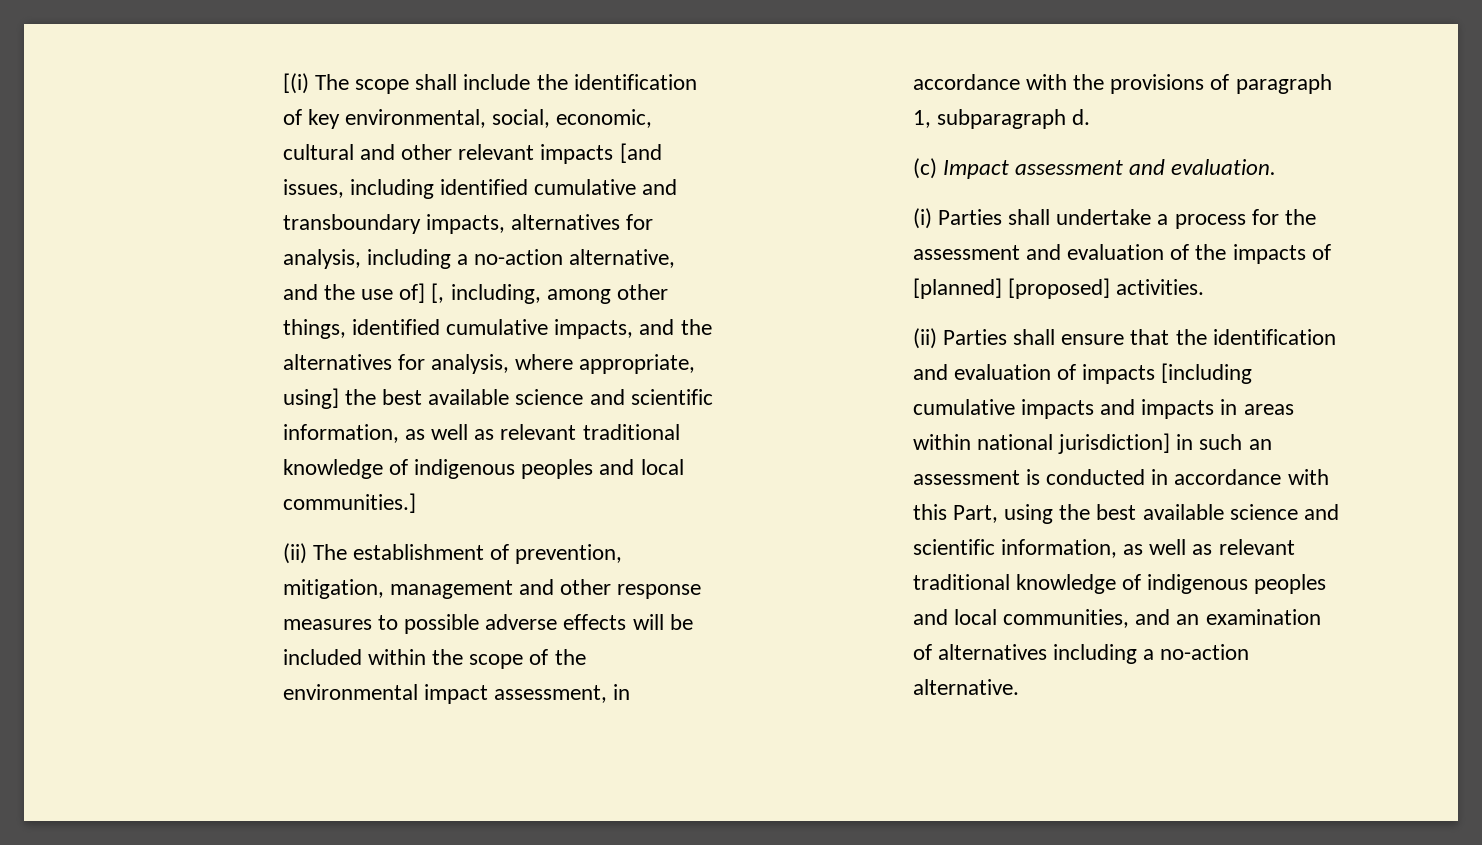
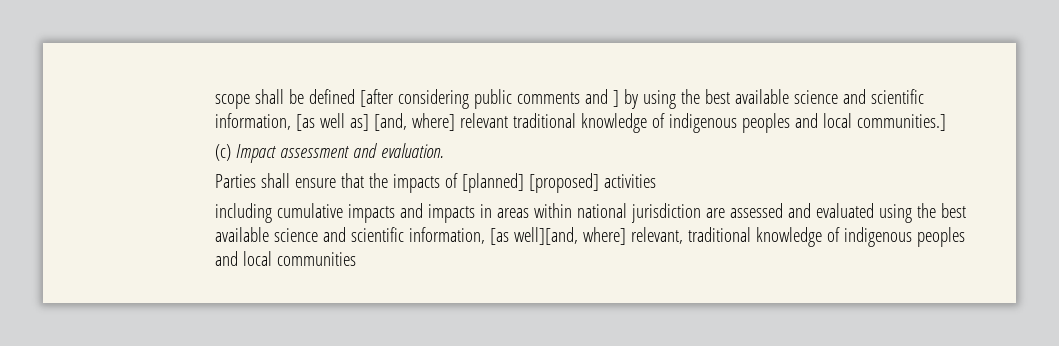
- [(i) The scope shall include the identification of key environmental, social, economic, cultural and other relevant impacts [and issues, including identified cumulative and transboundary impacts, alternatives for analysis, including a no-action alternative, and the use of] [, including, among other things, identified cumulative impacts, and the alternatives for analysis, where appropriate, using] the best available science and scientific information, as well as relevant traditional knowledge of indigenous peoples and local communities.]
+ scope shall be defined [after considering public comments and ] by using the best available science and scientific information, [as well as] [and, where] relevant traditional knowledge of indigenous peoples and local communities.]
- (ii) The establishment of prevention, mitigation, management and other response measures to possible adverse effects will be included within the scope of the environmental impact assessment, in accordance with the provisions of paragraph 1, subparagraph d.
- (i) Parties shall undertake a process for the assessment and evaluation of the impacts of [planned] [proposed] activities.
- (ii) Parties shall ensure that the identification and evaluation of impacts [including cumulative impacts and impacts in areas within national jurisdiction] in such an assessment is conducted in accordance with this Part, using the best available science and scientific information, as well as relevant traditional knowledge of indigenous peoples and local communities, and an examination of alternatives including a no-action alternative.
+ Parties shall ensure that the impacts of [planned] [proposed] activities
+ including cumulative impacts and impacts in areas within national jurisdiction are assessed and evaluated using the best available science and scientific information, [as well][and, where] relevant, traditional knowledge of indigenous peoples and local communities

